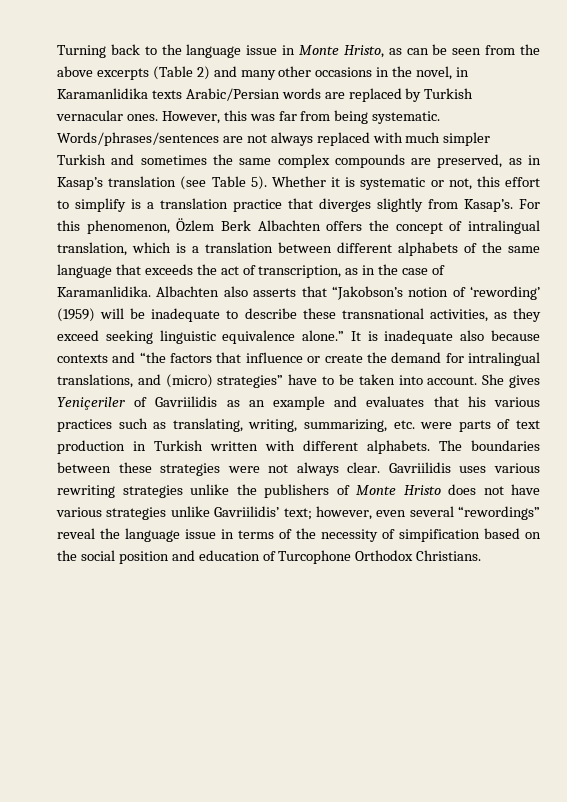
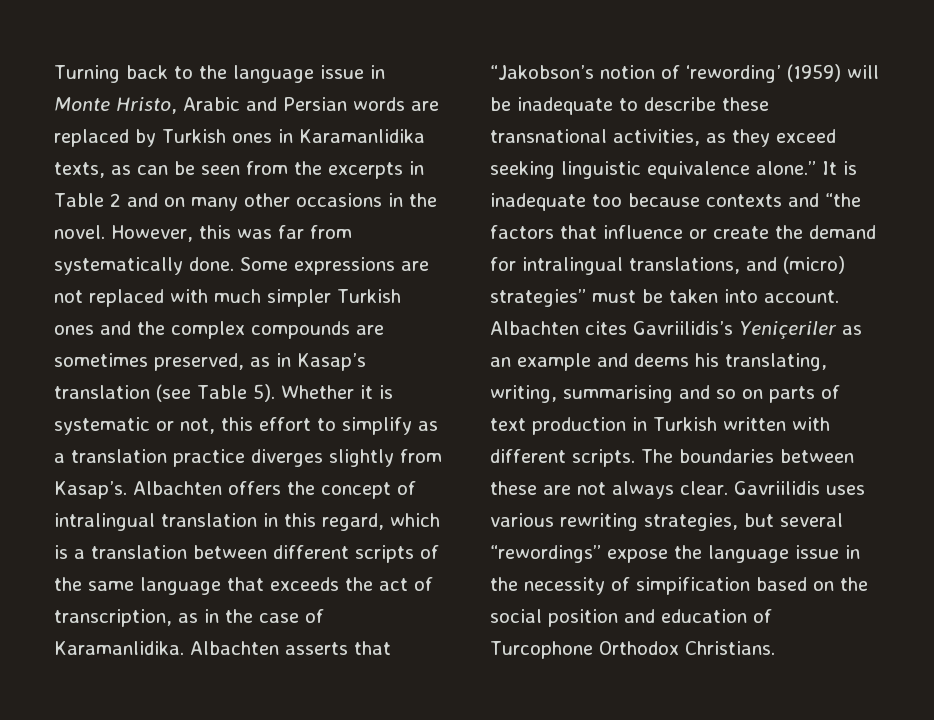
- Turning back to the language issue in Monte Hristo, as can be seen from the above excerpts (Table 2) and many other occasions in the novel, in Karamanlidika texts Arabic/Persian words are replaced by Turkish vernacular ones.
+ Turning back to the language issue in Monte Hristo, Arabic and Persian words are replaced by Turkish ones in Karamanlidika texts, as can be seen from the excerpts in Table 2 and on many other occasions in the novel.
- However, this was far from being systematic. Words/phrases/sentences are not always replaced with much simpler Turkish and sometimes the same complex compounds are preserved, as in Kasap’s translation (see Table 5).
+ However, this was far from systematically done. Some expressions are not replaced with much simpler Turkish ones and the complex compounds are sometimes preserved, as in Kasap’s translation (see Table 5).
- Whether it is systematic or not, this effort to simplify is a translation practice that diverges slightly from Kasap’s.
+ Whether it is systematic or not, this effort to simplify as a translation practice diverges slightly from Kasap’s.
- For this phenomenon, Özlem Berk Albachten offers the concept of intralingual translation, which is a translation between different alphabets of the same language that exceeds the act of transcription, as in the case of Karamanlidika.
+ Albachten offers the concept of intralingual translation in this regard, which is a translation between different scripts of the same language that exceeds the act of transcription, as in the case of Karamanlidika.
- Albachten also asserts that “Jakobson’s notion of ‘rewording’ (1959) will be inadequate to describe these transnational activities, as they exceed seeking linguistic equivalence alone.”
+ Albachten asserts that “Jakobson’s notion of ‘rewording’ (1959) will be inadequate to describe these transnational activities, as they exceed seeking linguistic equivalence alone.”
- It is inadequate also because contexts and “the factors that influence or create the demand for intralingual translations, and (micro) strategies” have to be taken into account.
+ It is inadequate too because contexts and “the factors that influence or create the demand for intralingual translations, and (micro) strategies” must be taken into account.
- She gives Yeniçeriler of Gavriilidis as an example and evaluates that his various practices such as translating, writing, summarizing, etc. were parts of text production in Turkish written with different alphabets.
+ Albachten cites Gavriilidis’s Yeniçeriler as an example and deems his translating, writing, summarising and so on parts of text production in Turkish written with different scripts.
- The boundaries between these strategies were not always clear.
+ The boundaries between these are not always clear.
- Gavriilidis uses various rewriting strategies unlike the publishers of Monte Hristo does not have various strategies unlike Gavriilidis’ text; however, even several “rewordings” reveal the language issue in terms of the necessity of simpification based on the social position and education of Turcophone Orthodox Christians.
+ Gavriilidis uses various rewriting strategies, but several “rewordings” expose the language issue in the necessity of simpification based on the social position and education of Turcophone Orthodox Christians.

